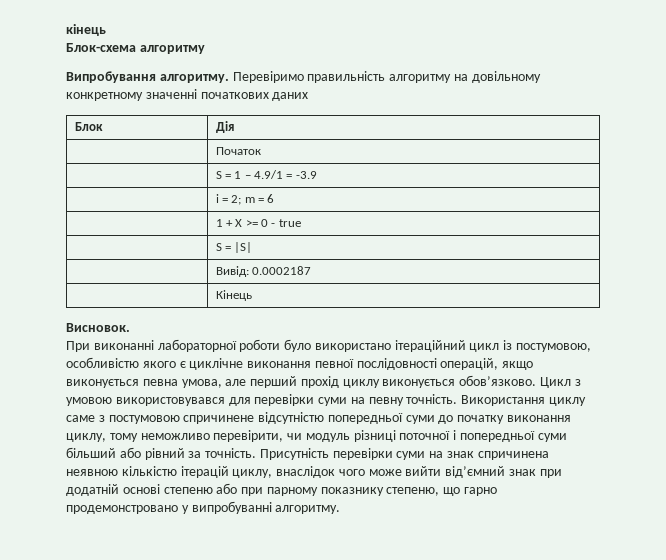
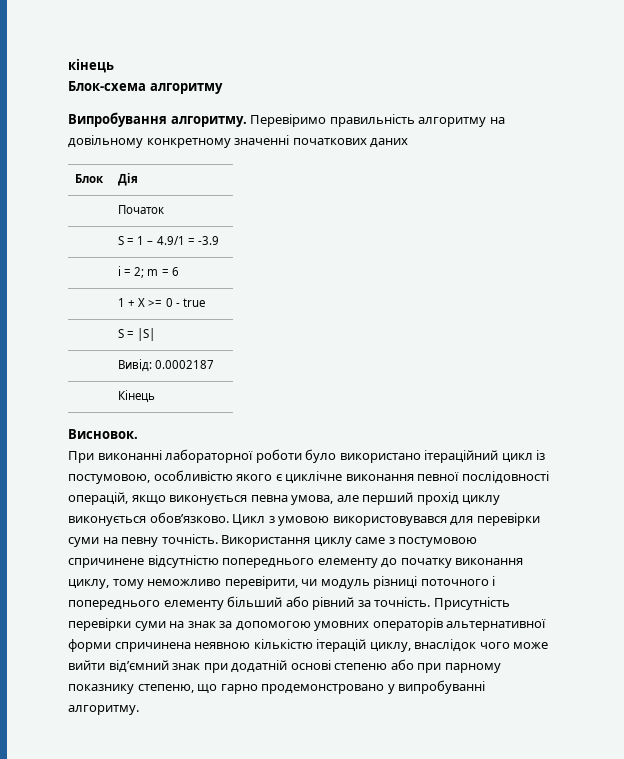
- Використання циклу саме з постумовою спричинене відсутністю попередньої суми до початку виконання циклу, тому неможливо перевірити, чи модуль різниці поточної і попередньої суми більший або рівний за точність.
+ Використання циклу саме з постумовою спричинене відсутністю попереднього елементу до початку виконання циклу, тому неможливо перевірити, чи модуль різниці поточного і попереднього елементу більший або рівний за точність.
- Присутність перевірки суми на знак спричинена неявною кількістю ітерацій циклу, внаслідок чого може вийти від’ємний знак при додатній основі степеню або при парному показнику степеню, що гарно продемонстровано у випробуванні алгоритму.
+ Присутність перевірки суми на знак за допомогою умовних операторів альтернативної форми спричинена неявною кількістю ітерацій циклу, внаслідок чого може вийти від’ємний знак при додатній основі степеню або при парному показнику степеню, що гарно продемонстровано у випробуванні алгоритму.

